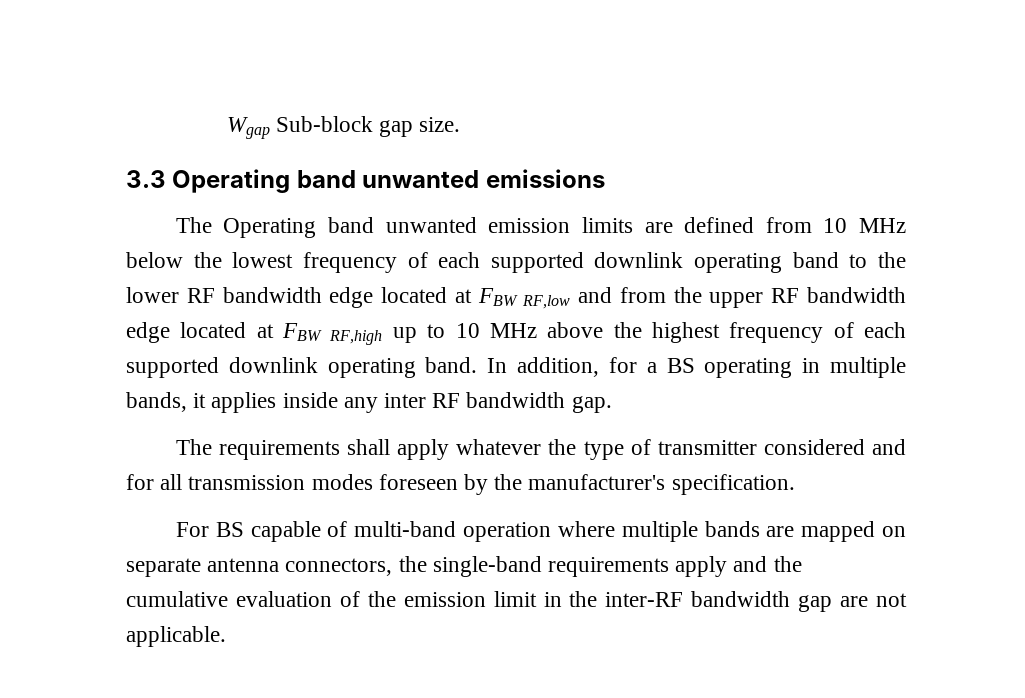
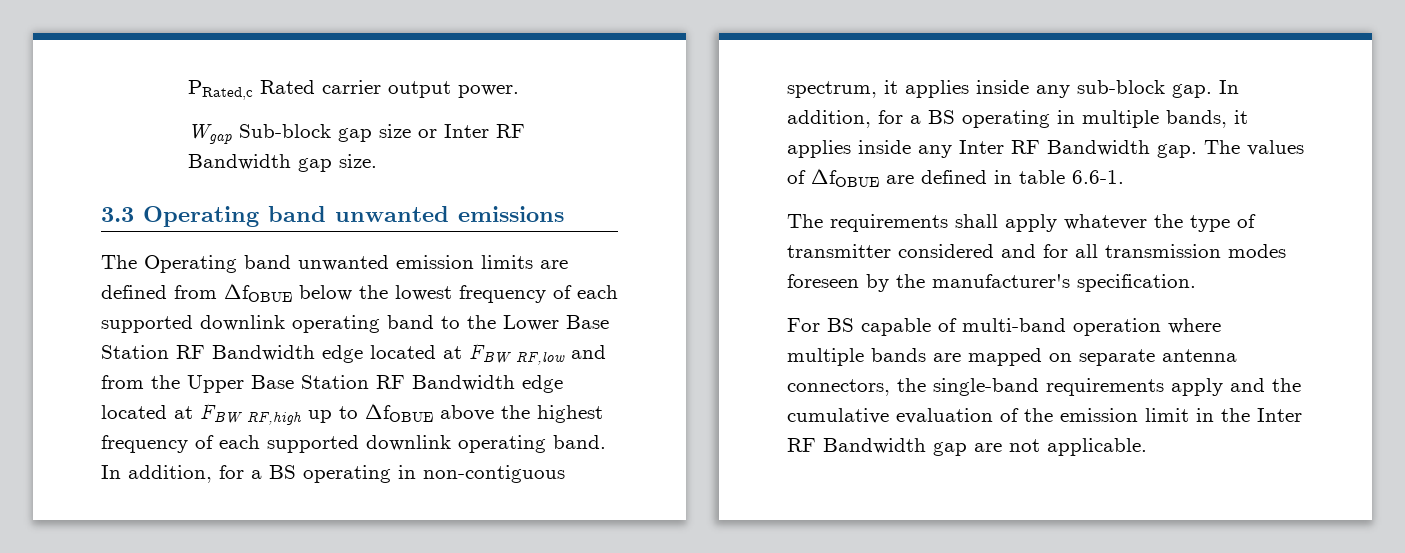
- Wgap Sub-block gap size.
+ PRated,c Rated carrier output power.
+ Wgap Sub-block gap size or Inter RF Bandwidth gap size.
- The Operating band unwanted emission limits are defined from 10 MHz below the lowest frequency of each supported downlink operating band to the lower RF bandwidth edge located at FBW RF,low and from the upper RF bandwidth edge located at FBW RF,high up to 10 MHz above the highest frequency of each supported downlink operating band.
+ The Operating band unwanted emission limits are defined from ΔfOBUE below the lowest frequency of each supported downlink operating band to the Lower Base Station RF Bandwidth edge located at FBW RF,low and from the Upper Base Station RF Bandwidth edge located at FBW RF,high up to ΔfOBUE above the highest frequency of each supported downlink operating band.
- In addition, for a BS operating in multiple bands, it applies inside any inter RF bandwidth gap.
+ In addition, for a BS operating in non-contiguous spectrum, it applies inside any sub-block gap. In addition, for a BS operating in multiple bands, it applies inside any Inter RF Bandwidth gap. The values of ΔfOBUE are defined in table 6.6-1.
- For BS capable of multi-band operation where multiple bands are mapped on separate antenna connectors, the single-band requirements apply and the cumulative evaluation of the emission limit in the inter-RF bandwidth gap are not applicable.
+ For BS capable of multi-band operation where multiple bands are mapped on separate antenna connectors, the single-band requirements apply and the cumulative evaluation of the emission limit in the Inter RF Bandwidth gap are not applicable.

